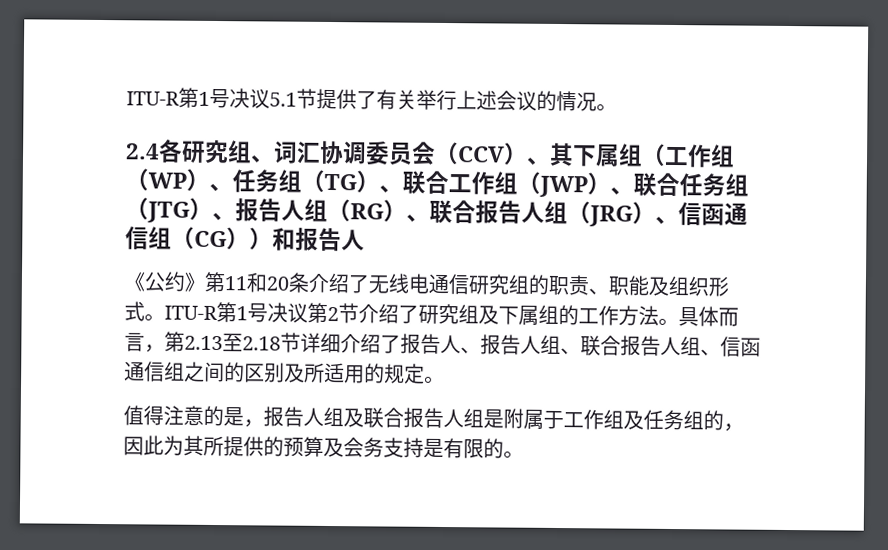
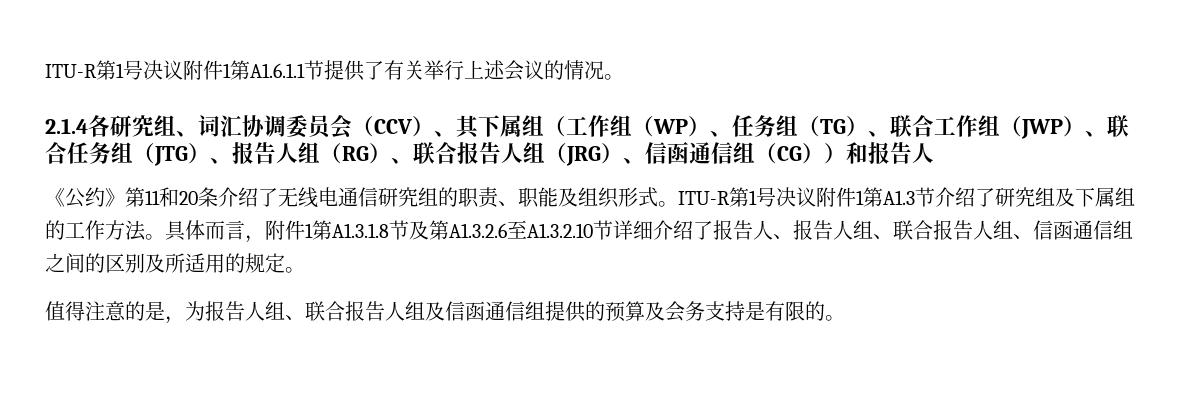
- ITU-R第1号决议5.1节提供了有关举行上述会议的情况。
+ ITU-R第1号决议附件1第A1.6.1.1节提供了有关举行上述会议的情况。
- 2.4各研究组、词汇协调委员会（CCV）、其下属组（工作组（WP）、任务组（TG）、联合工作组（JWP）、联合任务组（JTG）、报告人组（RG）、联合报告人组（JRG）、信函通信组（CG））和报告人
+ 2.1.4各研究组、词汇协调委员会（CCV）、其下属组（工作组（WP）、任务组（TG）、联合工作组（JWP）、联合任务组（JTG）、报告人组（RG）、联合报告人组（JRG）、信函通信组（CG））和报告人
- ITU-R第1号决议第2节介绍了研究组及下属组的工作方法。
+ ITU-R第1号决议附件1第A1.3节介绍了研究组及下属组的工作方法。
- 具体而言，第2.13至2.18节详细介绍了报告人、报告人组、联合报告人组、信函通信组之间的区别及所适用的规定。
+ 具体而言，附件1第A1.3.1.8节及第A1.3.2.6至A1.3.2.10节详细介绍了报告人、报告人组、联合报告人组、信函通信组之间的区别及所适用的规定。
- 值得注意的是，报告人组及联合报告人组是附属于工作组及任务组的，因此为其所提供的预算及会务支持是有限的。
+ 值得注意的是，为报告人组、联合报告人组及信函通信组提供的预算及会务支持是有限的。

